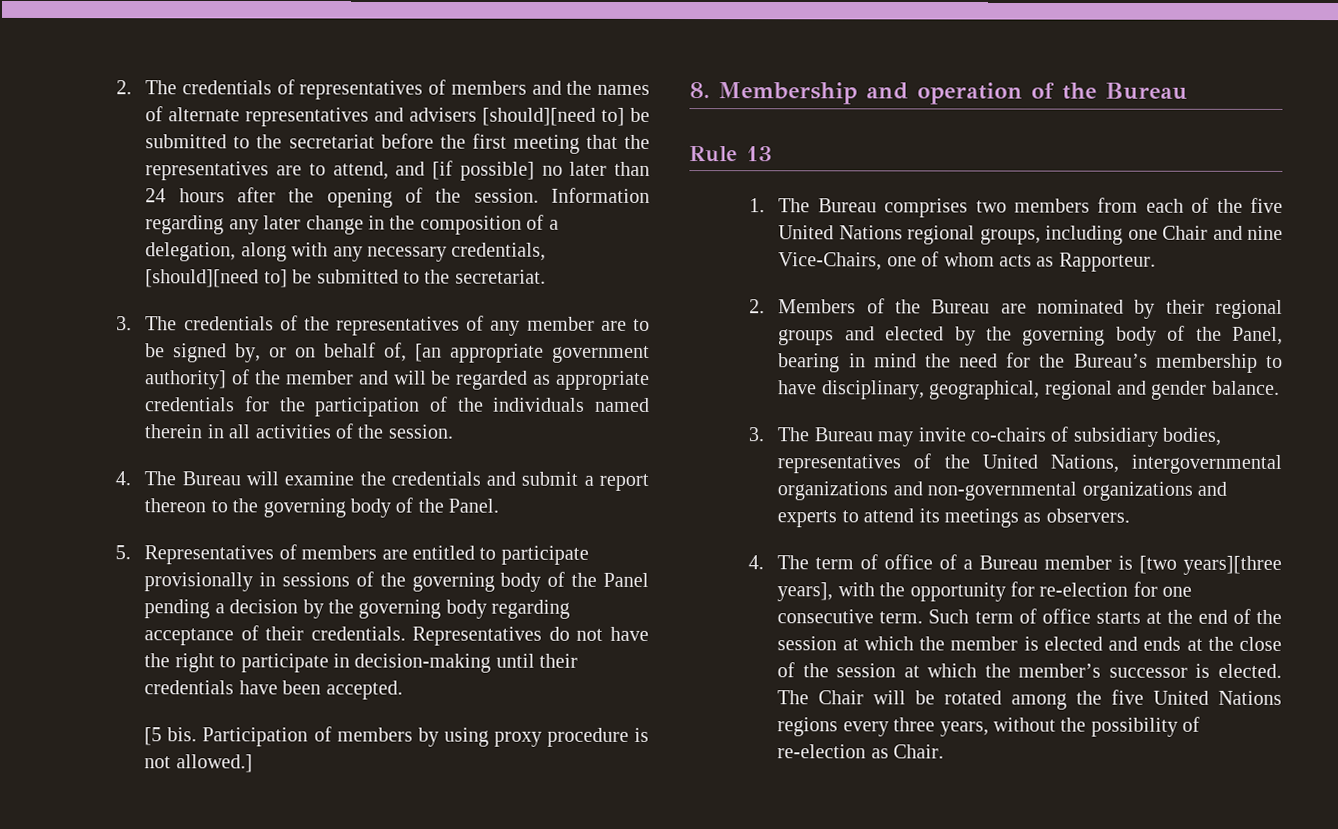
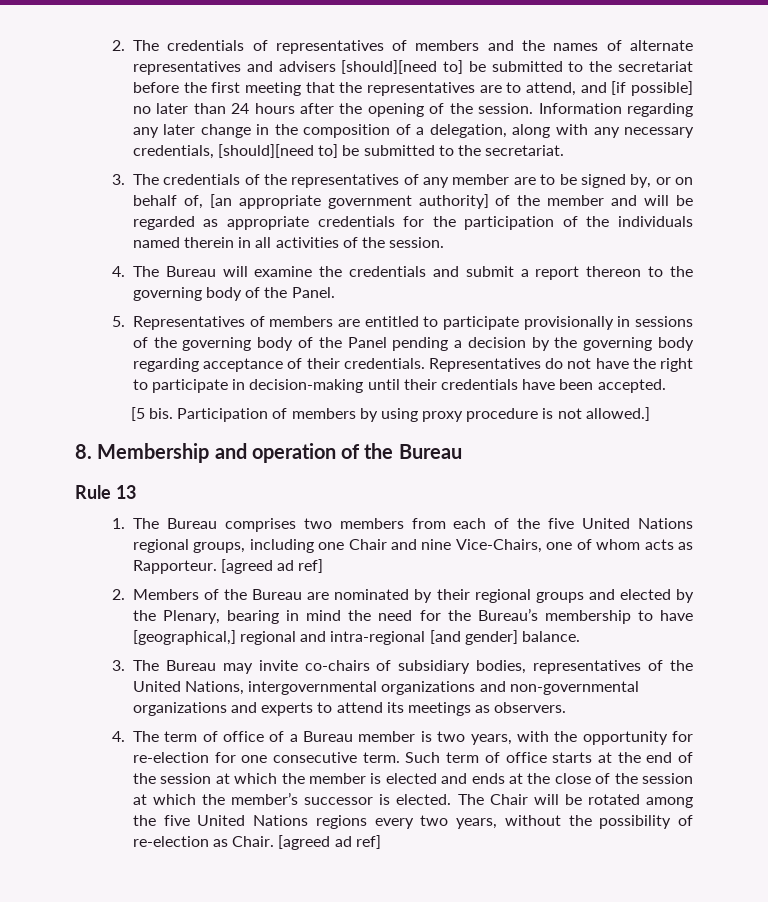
- 1. The Bureau comprises two members from each of the five United Nations regional groups, including one Chair and nine Vice-Chairs, one of whom acts as Rapporteur.
+ 1. The Bureau comprises two members from each of the five United Nations regional groups, including one Chair and nine Vice-Chairs, one of whom acts as Rapporteur. [agreed ad ref]
- 2. Members of the Bureau are nominated by their regional groups and elected by the governing body of the Panel, bearing in mind the need for the Bureau’s membership to have disciplinary, geographical, regional and gender balance.
+ 2. Members of the Bureau are nominated by their regional groups and elected by the Plenary, bearing in mind the need for the Bureau’s membership to have [geographical,] regional and intra-regional [and gender] balance.
- 4. The term of office of a Bureau member is [two years][three years], with the opportunity for re-election for one consecutive term.
+ 4. The term of office of a Bureau member is two years, with the opportunity for re-election for one consecutive term.
- The Chair will be rotated among the five United Nations regions every three years, without the possibility of re-election as Chair.
+ The Chair will be rotated among the five United Nations regions every two years, without the possibility of re-election as Chair. [agreed ad ref]

